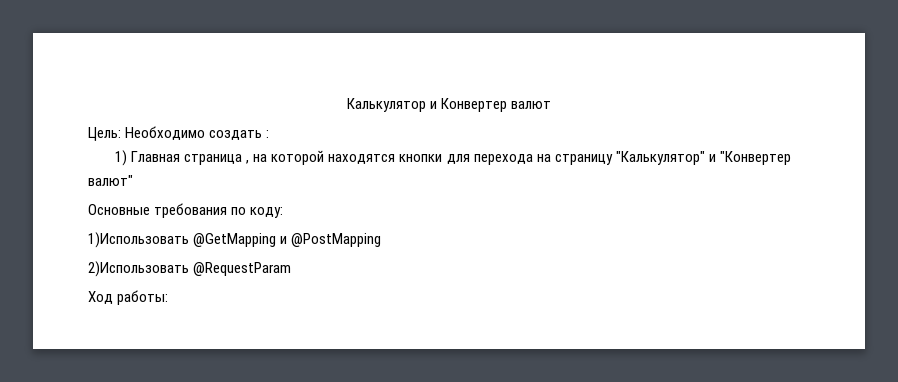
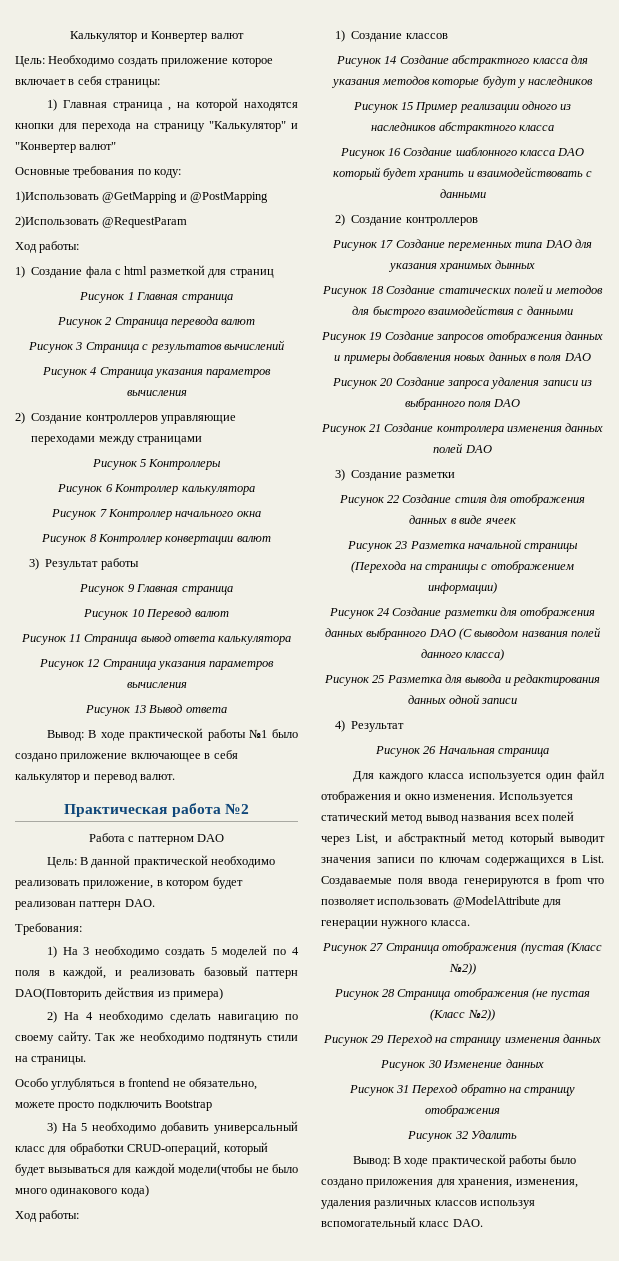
- Цель: Необходимо создать :
+ Цель: Необходимо создать приложение которое включает в себя страницы:
+ 1) Создание фала c html разметкой для страниц
+ Рисунок 1 Главная страница
+ Рисунок 2 Страница перевода валют
+ Рисунок 3 Страница с результатов вычислений
+ Рисунок 4 Страница указания параметров вычисления
+ 2) Создание контроллеров управляющие переходами между страницами
+ Рисунок 5 Контроллеры
+ Рисунок 6 Контроллер калькулятора
+ Рисунок 7 Контроллер начального окна
+ Рисунок 8 Контроллер конвертации валют
+ 3) Результат работы
+ Рисунок 9 Главная страница
+ Рисунок 10 Перевод валют
+ Рисунок 11 Страница вывод ответа калькулятора
+ Рисунок 12 Страница указания параметров вычисления
+ Рисунок 13 Вывод ответа
+ Вывод: В ходе практической работы №1 было создано приложение включающее в себя калькулятор и перевод валют.
+ Практическая работа №2
+ Работа с паттерном DAO
+ Цель: В данной практической необходимо реализовать приложение, в котором будет реализован паттерн DAO.
+ Требования:
+ 1) На 3 необходимо создать 5 моделей по 4 поля в каждой, и реализовать базовый паттерн DAO(Повторить действия из примера)
+ 2) На 4 необходимо сделать навигацию по своему сайту. Так же необходимо подтянуть стили на страницы.
+ Особо углубляться в frontend не обязательно, можете просто подключить Bootstrap
+ 3) На 5 необходимо добавить универсальный класс для обработки CRUD-операций, который будет вызываться для каждой модели(чтобы не было много одинакового кода)
+ Ход работы:
+ 1) Создание классов
+ Рисунок 14 Создание абстрактного класса для указания методов которые будут у наследников
+ Рисунок 15 Пример реализации одного из наследников абстрактного класса
+ Рисунок 16 Создание шаблонного класса DAO который будет хранить и взаимодействовать с данными
+ 2) Создание контроллеров
+ Рисунок 17 Создание переменных типа DAO для указания хранимых дынных
+ Рисунок 18 Создание статических полей и методов для быстрого взаимодействия с данными
+ Рисунок 19 Создание запросов отображения данных и примеры добавления новых данных в поля DAO
+ Рисунок 20 Создание запроса удаления записи из выбранного поля DAO
+ Рисунок 21 Создание контроллера изменения данных полей DAO
+ 3) Создание разметки
+ Рисунок 22 Создание стиля для отображения данных в виде ячеек
+ Рисунок 23 Разметка начальной страницы (Перехода на страницы с отображением информации)
+ Рисунок 24 Создание разметки для отображения данных выбранного DAO (С выводом названия полей данного класса)
+ Рисунок 25 Разметка для вывода и редактирования данных одной записи
+ 4) Результат
+ Рисунок 26 Начальная страница
+ Для каждого класса используется один файл отображения и окно изменения. Используется статический метод вывод названия всех полей через List, и абстрактный метод который выводит значения записи по ключам содержащихся в List. Создаваемые поля ввода генерируются в fpom что позволяет использовать @ModelAttribute для генерации нужного класса.
+ Рисунок 27 Страница отображения (пустая (Класс №2))
+ Рисунок 28 Страница отображения (не пустая (Класс №2))
+ Рисунок 29 Переход на страницу изменения данных
+ Рисунок 30 Изменение данных
+ Рисунок 31 Переход обратно на страницу отображения
+ Рисунок 32 Удалить
+ Вывод: В ходе практической работы было создано приложения для хранения, изменения, удаления различных классов используя вспомогательный класс DAO.

